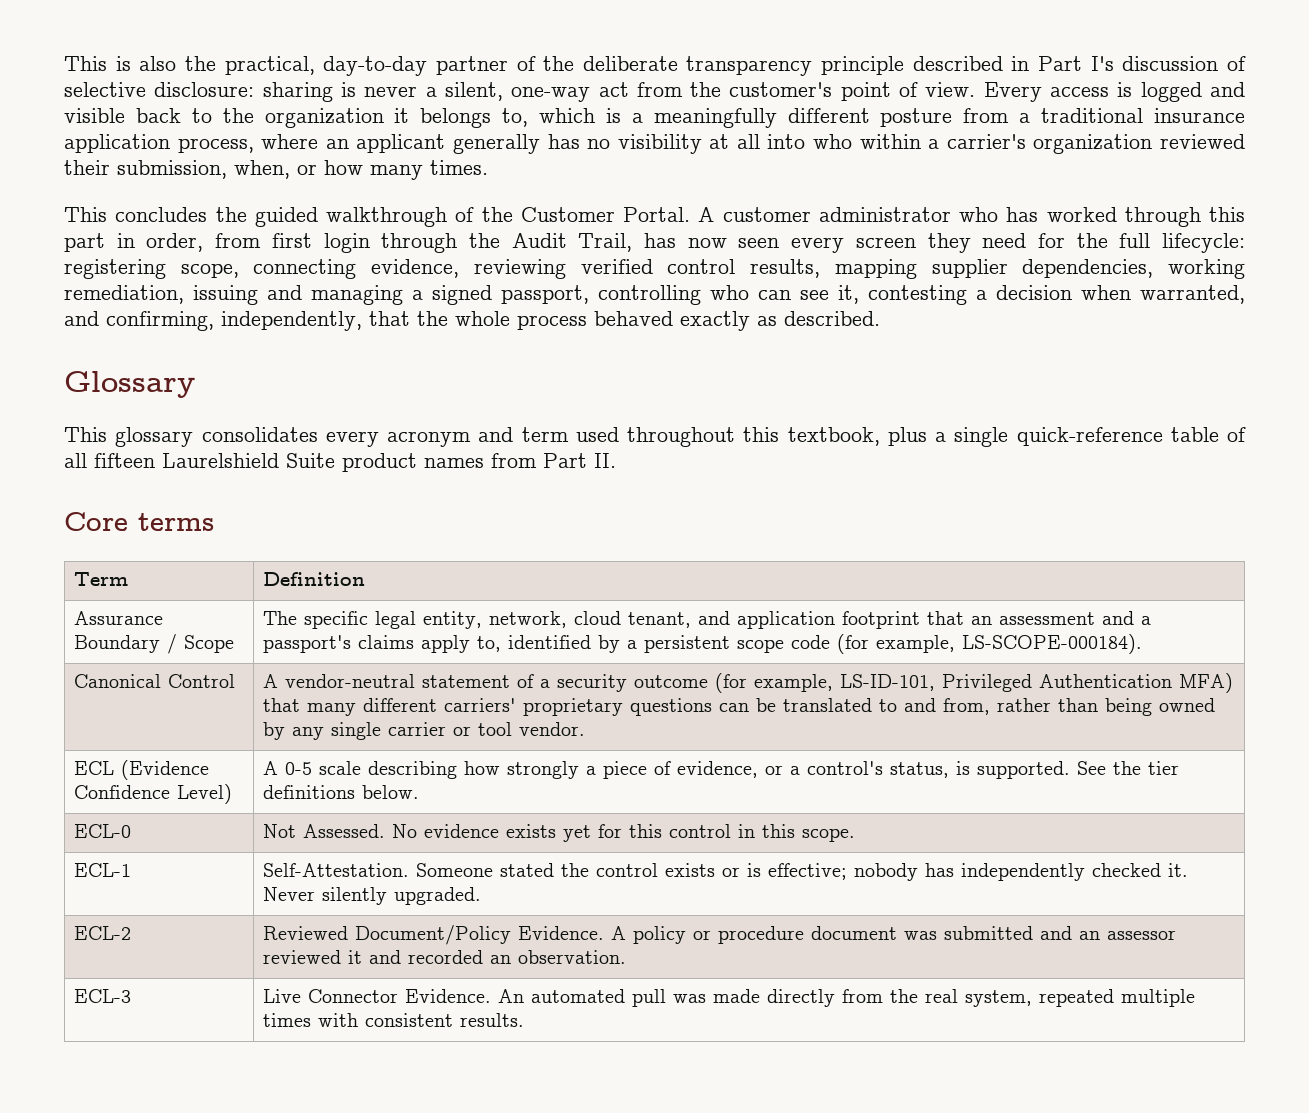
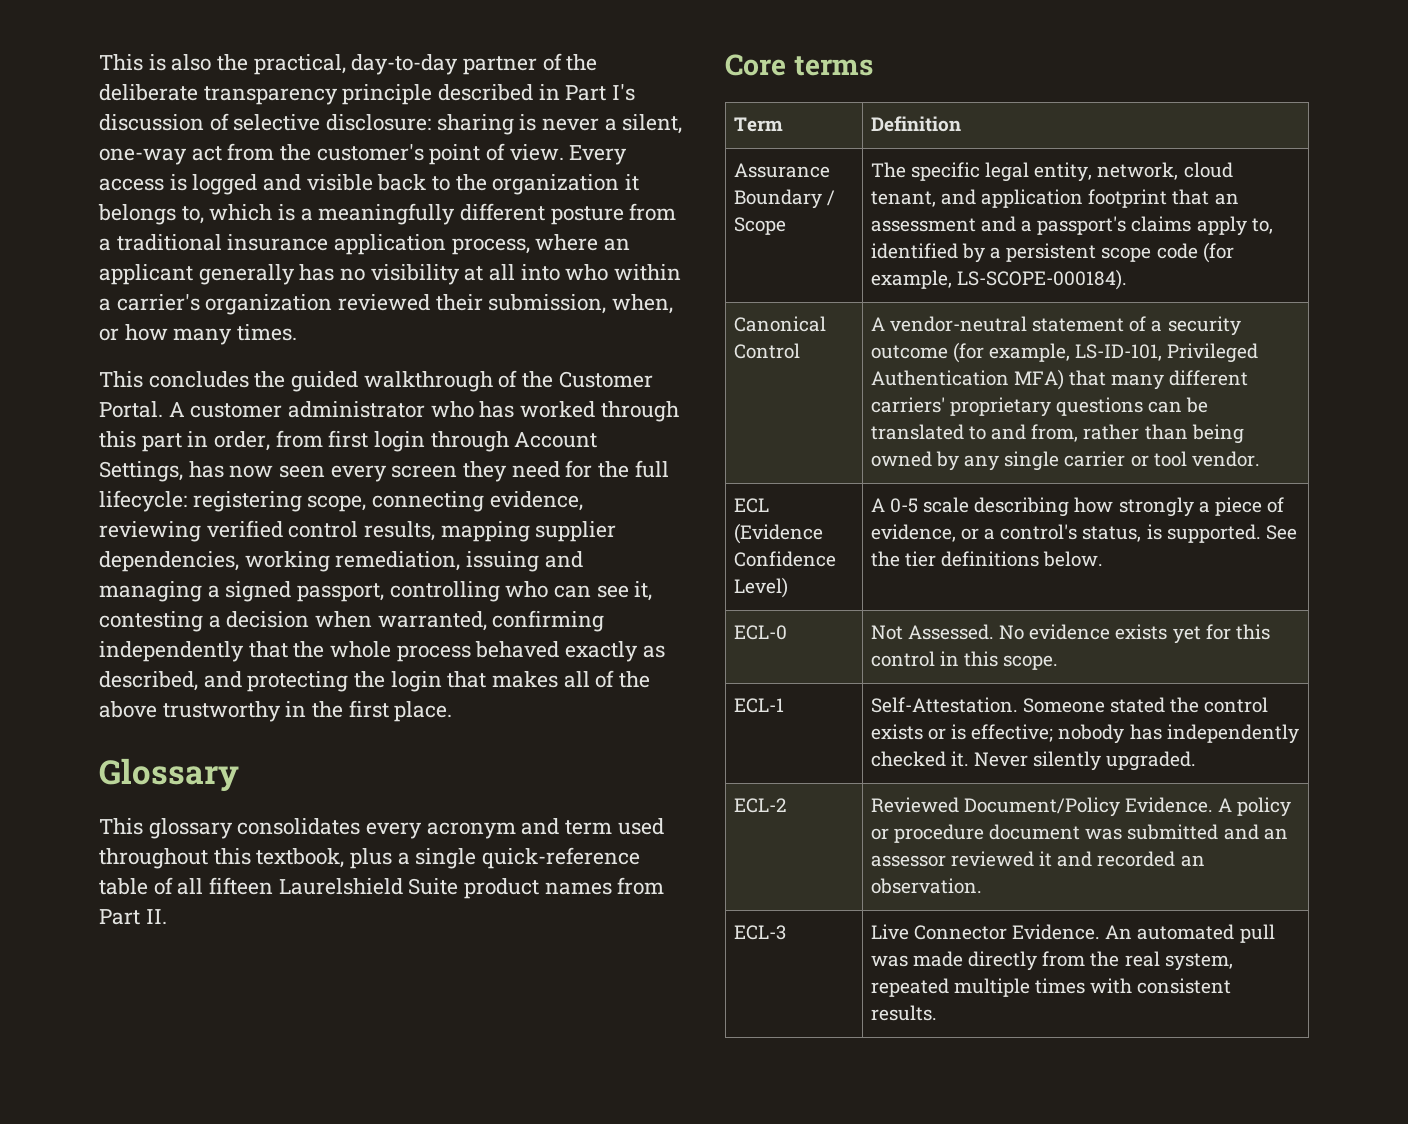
- A customer administrator who has worked through this part in order, from first login through the Audit Trail, has now seen every screen they need for the full lifecycle:
+ A customer administrator who has worked through this part in order, from first login through Account Settings, has now seen every screen they need for the full lifecycle:
- registering scope, connecting evidence, reviewing verified control results, mapping supplier dependencies, working remediation, issuing and managing a signed passport, controlling who can see it, contesting a decision when warranted, and confirming, independently, that the whole process behaved exactly as described.
+ registering scope, connecting evidence, reviewing verified control results, mapping supplier dependencies, working remediation, issuing and managing a signed passport, controlling who can see it, contesting a decision when warranted, confirming independently that the whole process behaved exactly as described, and protecting the login that makes all of the above trustworthy in the first place.

